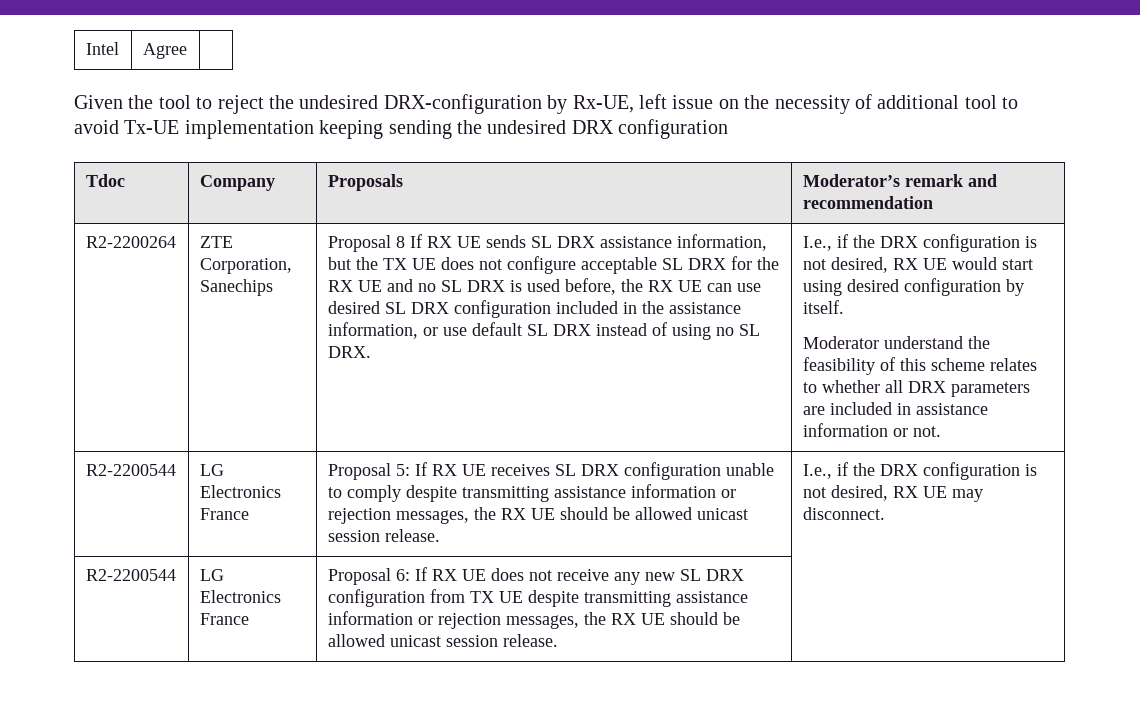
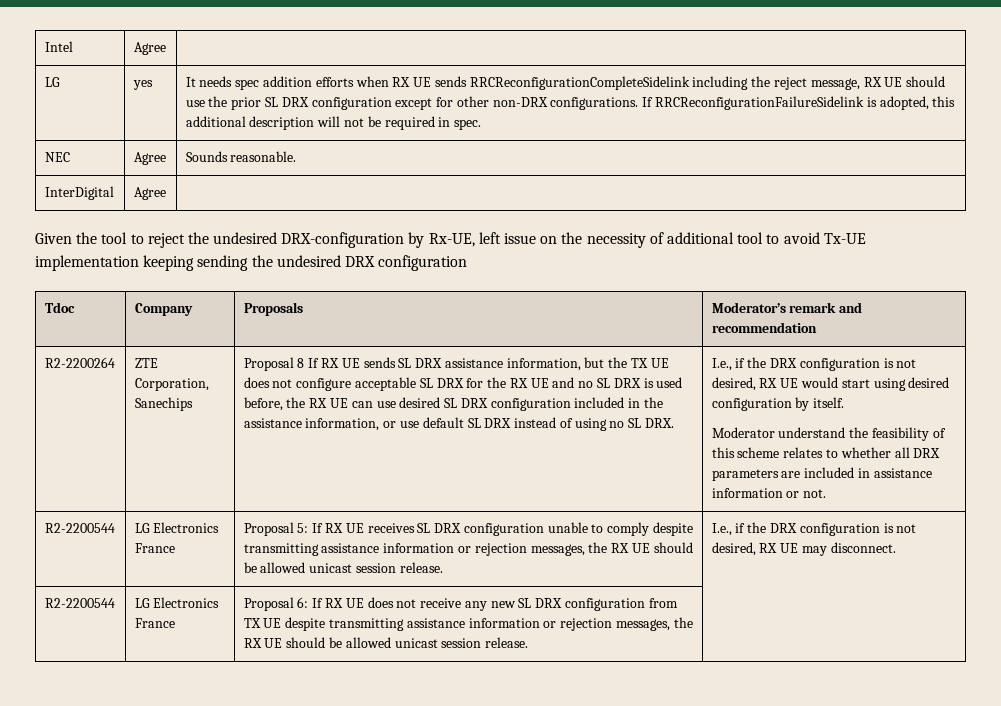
+ LG | yes | It needs spec addition efforts when RX UE sends RRCReconfigurationCompleteSidelink including the reject message, RX UE should use the prior SL DRX configuration except for other non-DRX configurations. If RRCReconfigurationFailureSidelink is adopted, this additional description will not be required in spec.
+ NEC | Agree | Sounds reasonable.
+ InterDigital | Agree |

